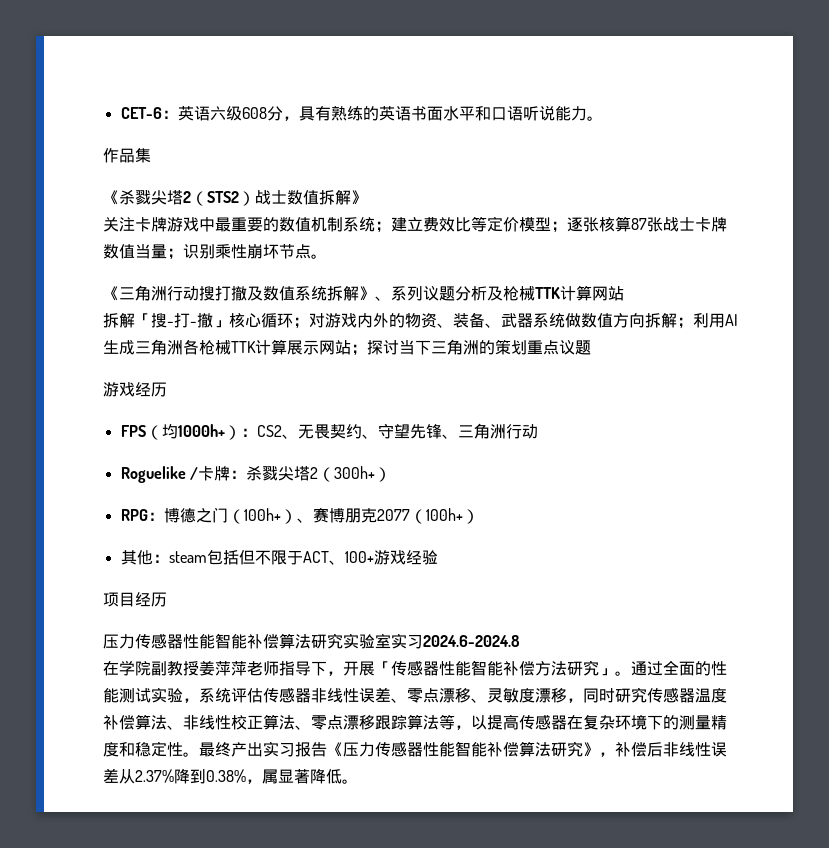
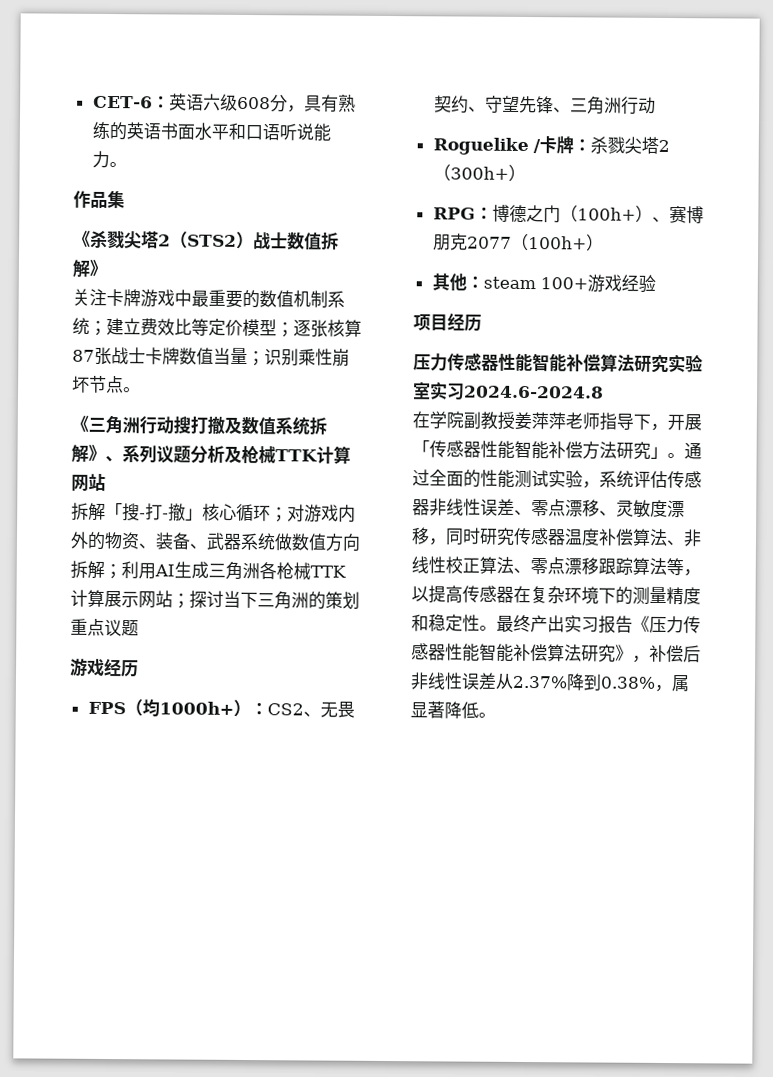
- 其他：steam包括但不限于ACT、100+游戏经验
+ 其他：steam 100+游戏经验

